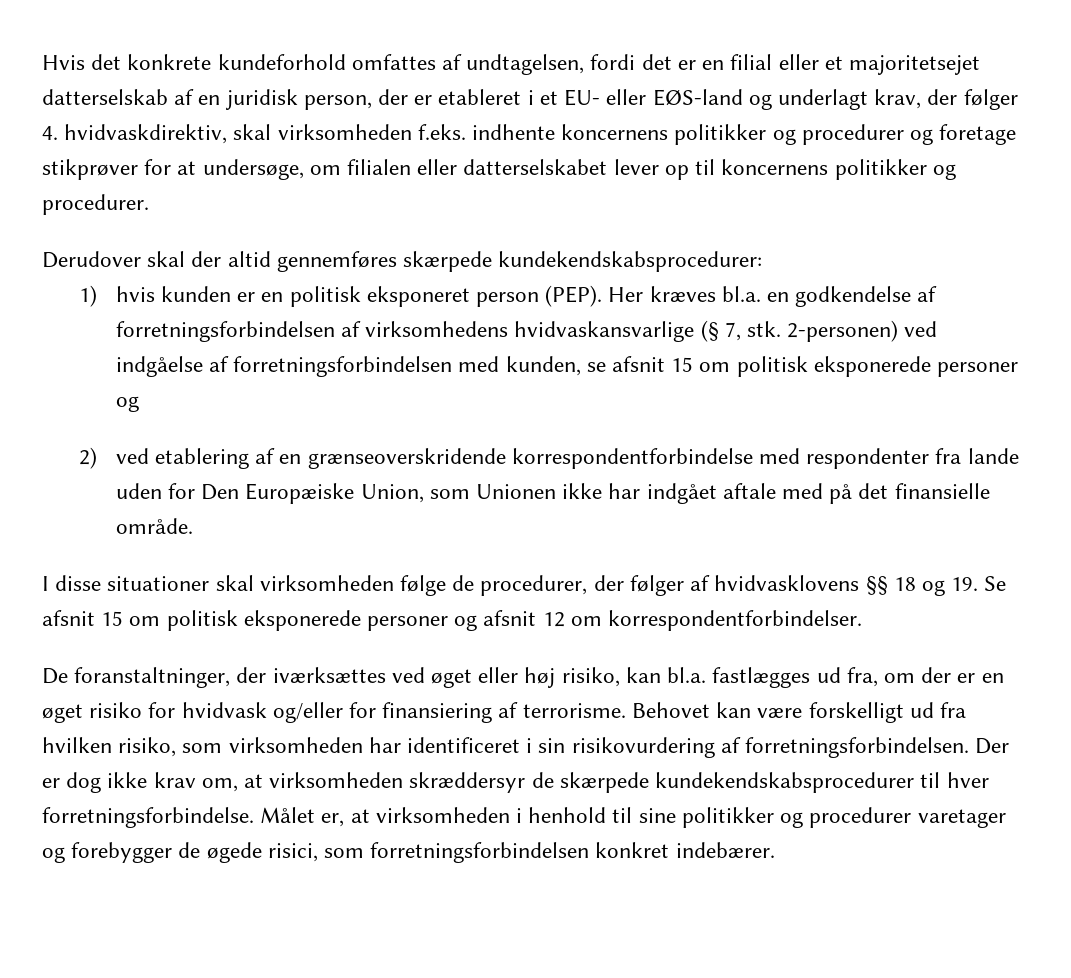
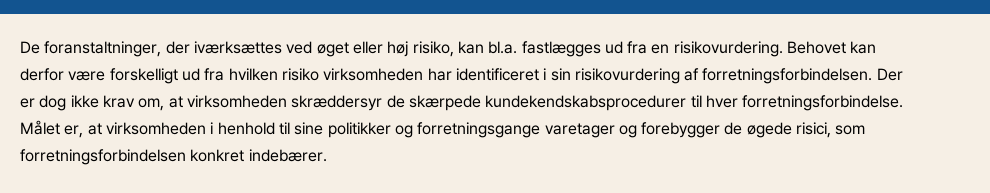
- Hvis det konkrete kundeforhold omfattes af undtagelsen, fordi det er en filial eller et majoritetsejet datterselskab af en juridisk person, der er etableret i et EU- eller EØS-land og underlagt krav, der følger 4. hvidvaskdirektiv, skal virksomheden f.eks. indhente koncernens politikker og procedurer og foretage stikprøver for at undersøge, om filialen eller datterselskabet lever op til koncernens politikker og procedurer.
- Derudover skal der altid gennemføres skærpede kundekendskabsprocedurer:
- 1) hvis kunden er en politisk eksponeret person (PEP). Her kræves bl.a. en godkendelse af forretningsforbindelsen af virksomhedens hvidvaskansvarlige (§ 7, stk. 2-personen) ved indgåelse af forretningsforbindelsen med kunden, se afsnit 15 om politisk eksponerede personer og
- 2) ved etablering af en grænseoverskridende korrespondentforbindelse med respondenter fra lande uden for Den Europæiske Union, som Unionen ikke har indgået aftale med på det finansielle område.
- I disse situationer skal virksomheden følge de procedurer, der følger af hvidvasklovens §§ 18 og 19. Se afsnit 15 om politisk eksponerede personer og afsnit 12 om korrespondentforbindelser.
- De foranstaltninger, der iværksættes ved øget eller høj risiko, kan bl.a. fastlægges ud fra, om der er en øget risiko for hvidvask og/eller for finansiering af terrorisme.
+ De foranstaltninger, der iværksættes ved øget eller høj risiko, kan bl.a. fastlægges ud fra en risikovurdering.
- Behovet kan være forskelligt ud fra hvilken risiko, som virksomheden har identificeret i sin risikovurdering af forretningsforbindelsen.
+ Behovet kan derfor være forskelligt ud fra hvilken risiko virksomheden har identificeret i sin risikovurdering af forretningsforbindelsen.
- Målet er, at virksomheden i henhold til sine politikker og procedurer varetager og forebygger de øgede risici, som forretningsforbindelsen konkret indebærer.
+ Målet er, at virksomheden i henhold til sine politikker og forretningsgange varetager og forebygger de øgede risici, som forretningsforbindelsen konkret indebærer.

